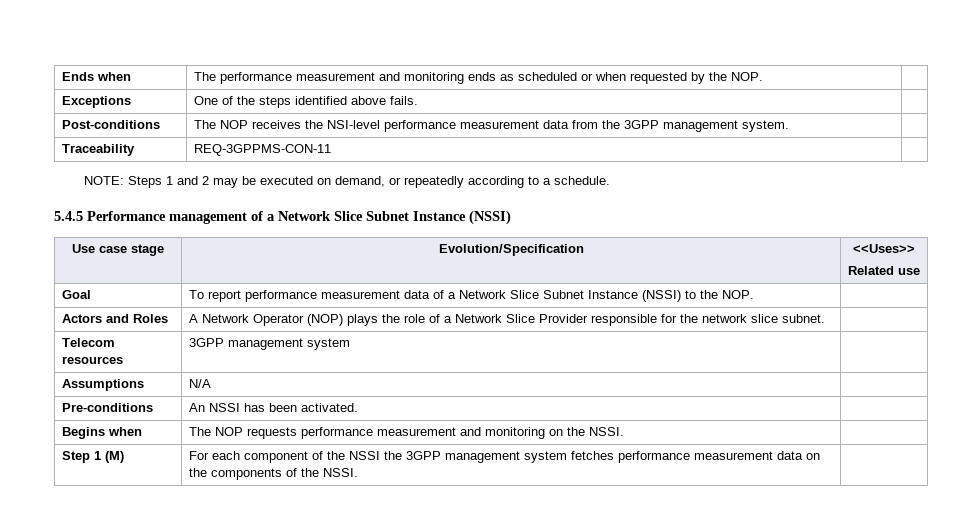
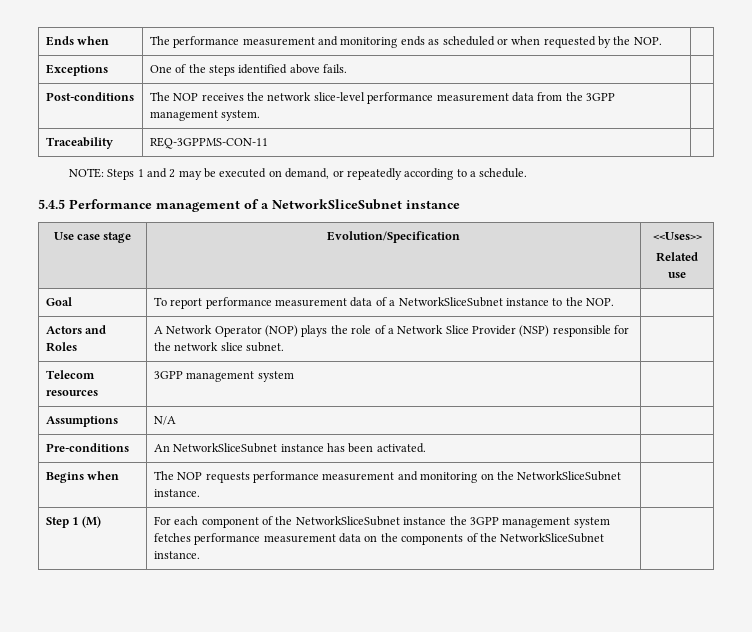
- Post-conditions | The NOP receives the NSI-level performance measurement data from the 3GPP management system. |
+ Post-conditions | The NOP receives the network slice-level performance measurement data from the 3GPP management system. |
- 5.4.5 Performance management of a Network Slice Subnet Instance (NSSI)
+ 5.4.5 Performance management of a NetworkSliceSubnet instance
- Goal | To report performance measurement data of a Network Slice Subnet Instance (NSSI) to the NOP. |
+ Goal | To report performance measurement data of a NetworkSliceSubnet instance to the NOP. |
- Actors and Roles | A Network Operator (NOP) plays the role of a Network Slice Provider responsible for the network slice subnet. |
+ Actors and Roles | A Network Operator (NOP) plays the role of a Network Slice Provider (NSP) responsible for the network slice subnet. |
- Pre-conditions | An NSSI has been activated. |
+ Pre-conditions | An NetworkSliceSubnet instance has been activated. |
- Begins when | The NOP requests performance measurement and monitoring on the NSSI. |
+ Begins when | The NOP requests performance measurement and monitoring on the NetworkSliceSubnet instance. |
- Step 1 (M) | For each component of the NSSI the 3GPP management system fetches performance measurement data on the components of the NSSI. |
+ Step 1 (M) | For each component of the NetworkSliceSubnet instance the 3GPP management system fetches performance measurement data on the components of the NetworkSliceSubnet instance. |

